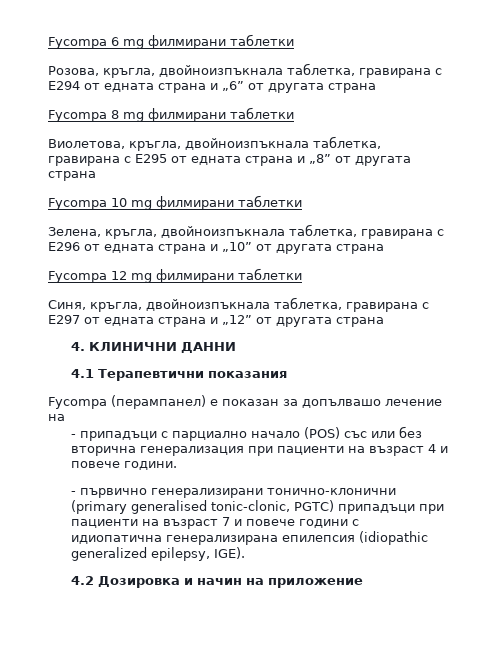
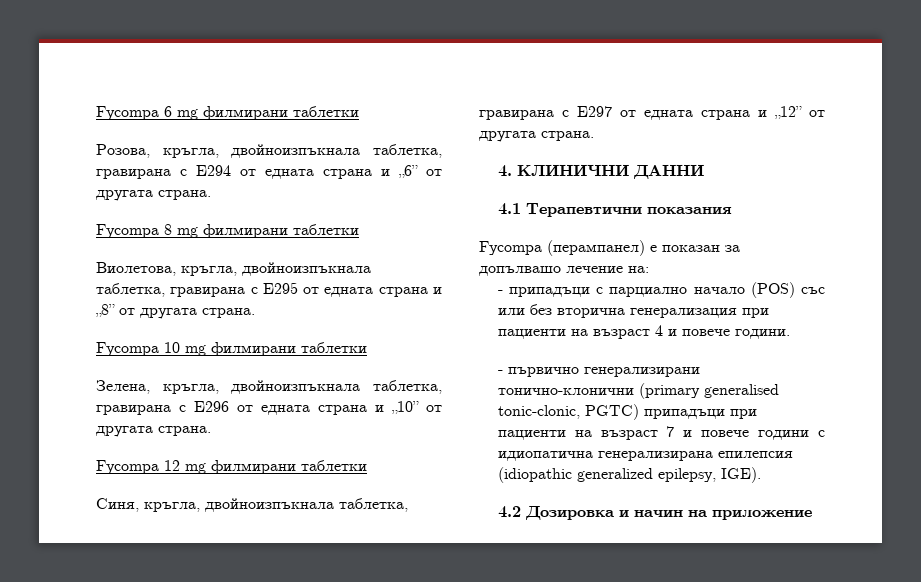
- Розова, кръгла, двойноизпъкнала таблетка, гравирана с E294 от едната страна и „6” от другата страна
+ Розова, кръгла, двойноизпъкнала таблетка, гравирана с E294 от едната страна и „6” от другата страна.
- Виолетова, кръгла, двойноизпъкнала таблетка, гравирана с E295 от едната страна и „8” от другата страна
+ Виолетова, кръгла, двойноизпъкнала таблетка, гравирана с E295 от едната страна и „8” от другата страна.
- Зелена, кръгла, двойноизпъкнала таблетка, гравирана с E296 от едната страна и „10” от другата страна
+ Зелена, кръгла, двойноизпъкнала таблетка, гравирана с E296 от едната страна и „10” от другата страна.
- Синя, кръгла, двойноизпъкнала таблетка, гравирана с E297 от едната страна и „12” от другата страна
+ Синя, кръгла, двойноизпъкнала таблетка, гравирана с E297 от едната страна и „12” от другата страна.
- Fycompa (перампанел) е показан за допълвашо лечение на
+ Fycompa (перампанел) е показан за допълвашо лечение на:

